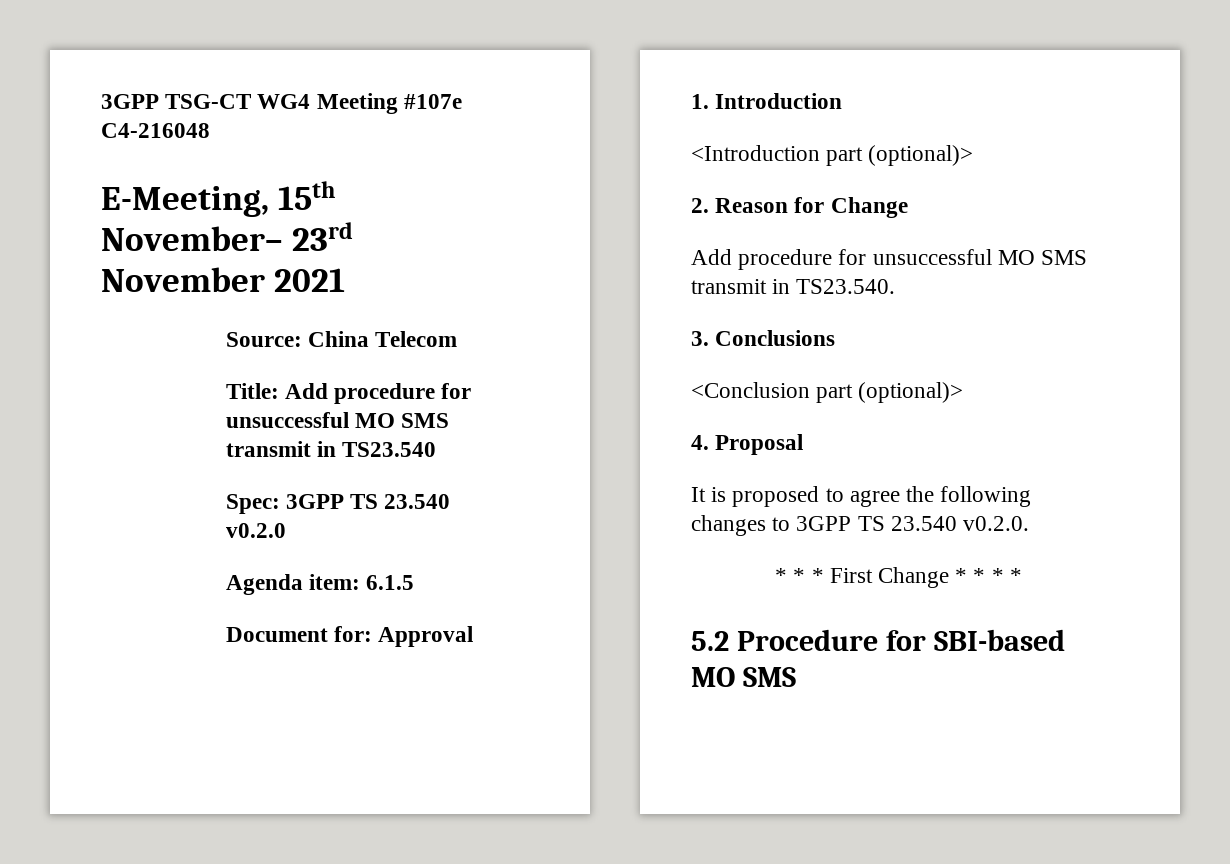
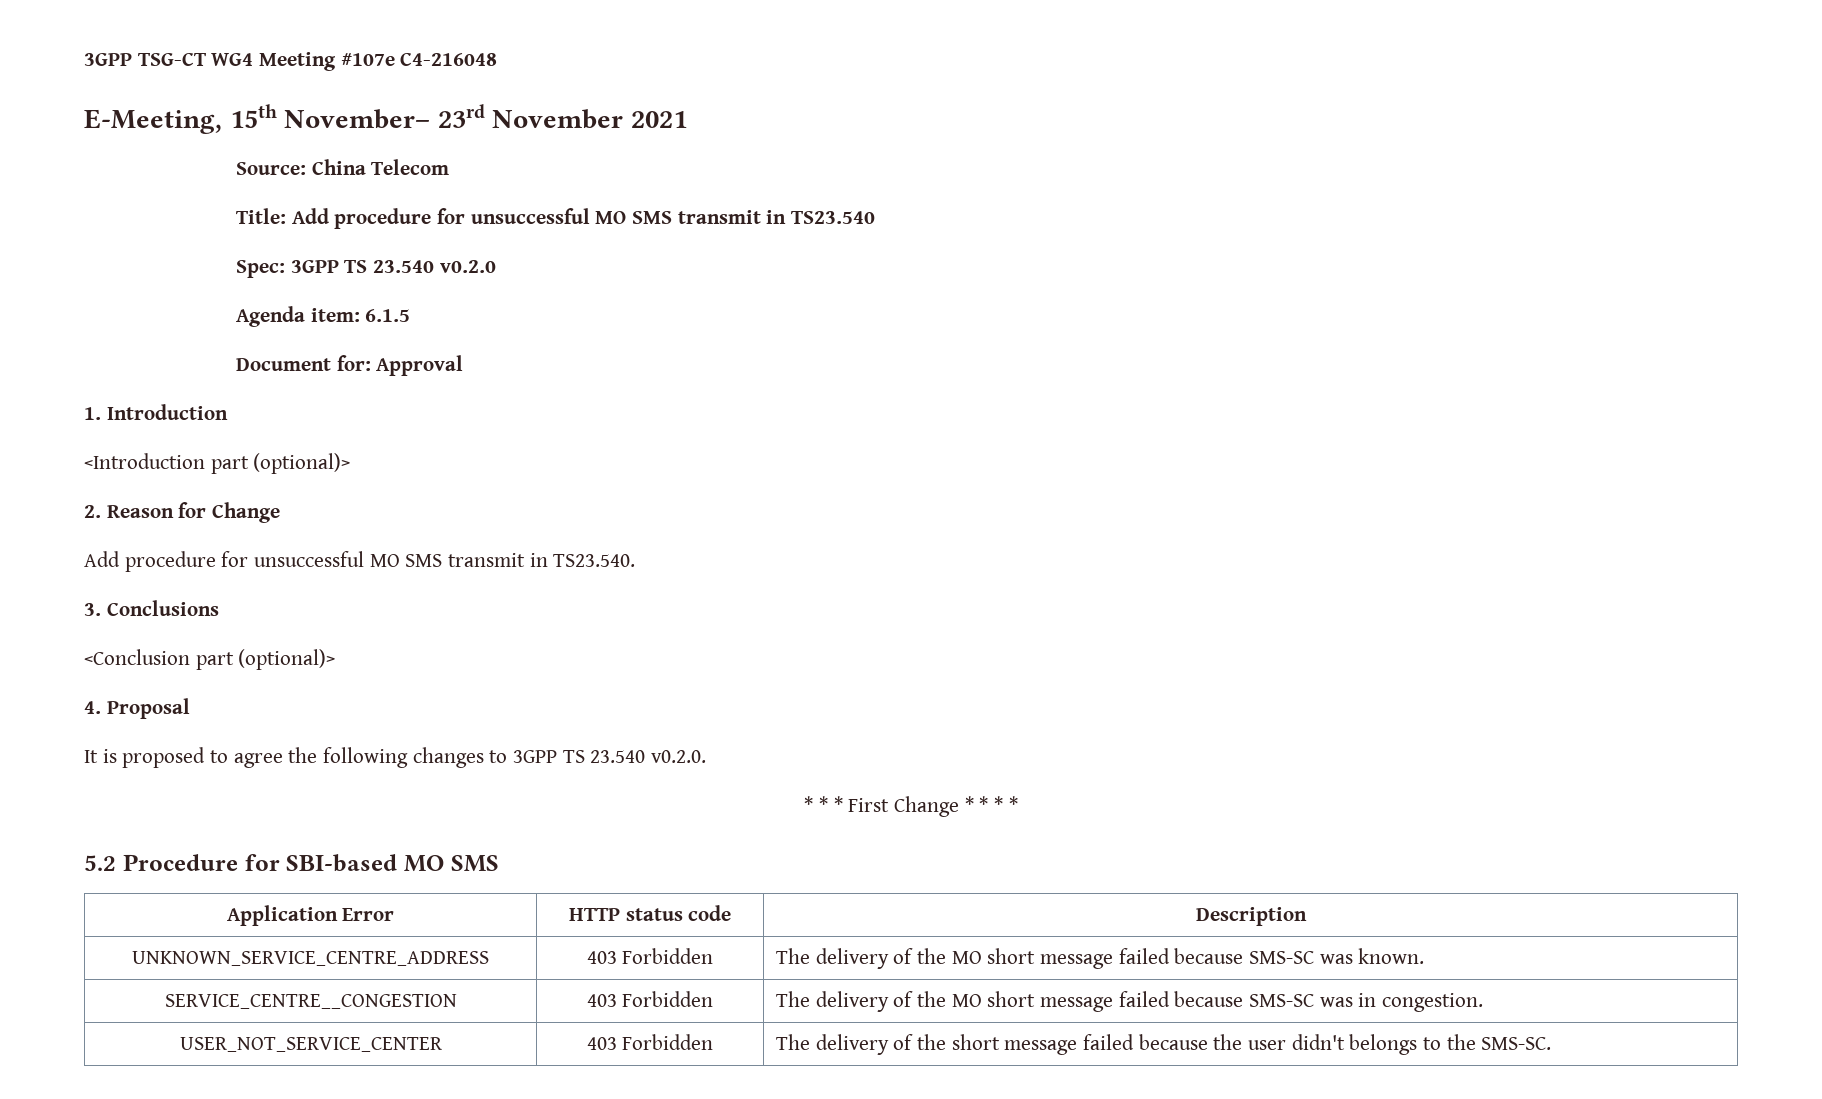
+ Application Error | HTTP status code | Description
+ UNKNOWN_SERVICE_CENTRE_ADDRESS | 403 Forbidden | The delivery of the MO short message failed because SMS-SC was known.
+ SERVICE_CENTRE__CONGESTION | 403 Forbidden | The delivery of the MO short message failed because SMS-SC was in congestion.
+ USER_NOT_SERVICE_CENTER | 403 Forbidden | The delivery of the short message failed because the user didn't belongs to the SMS-SC.

